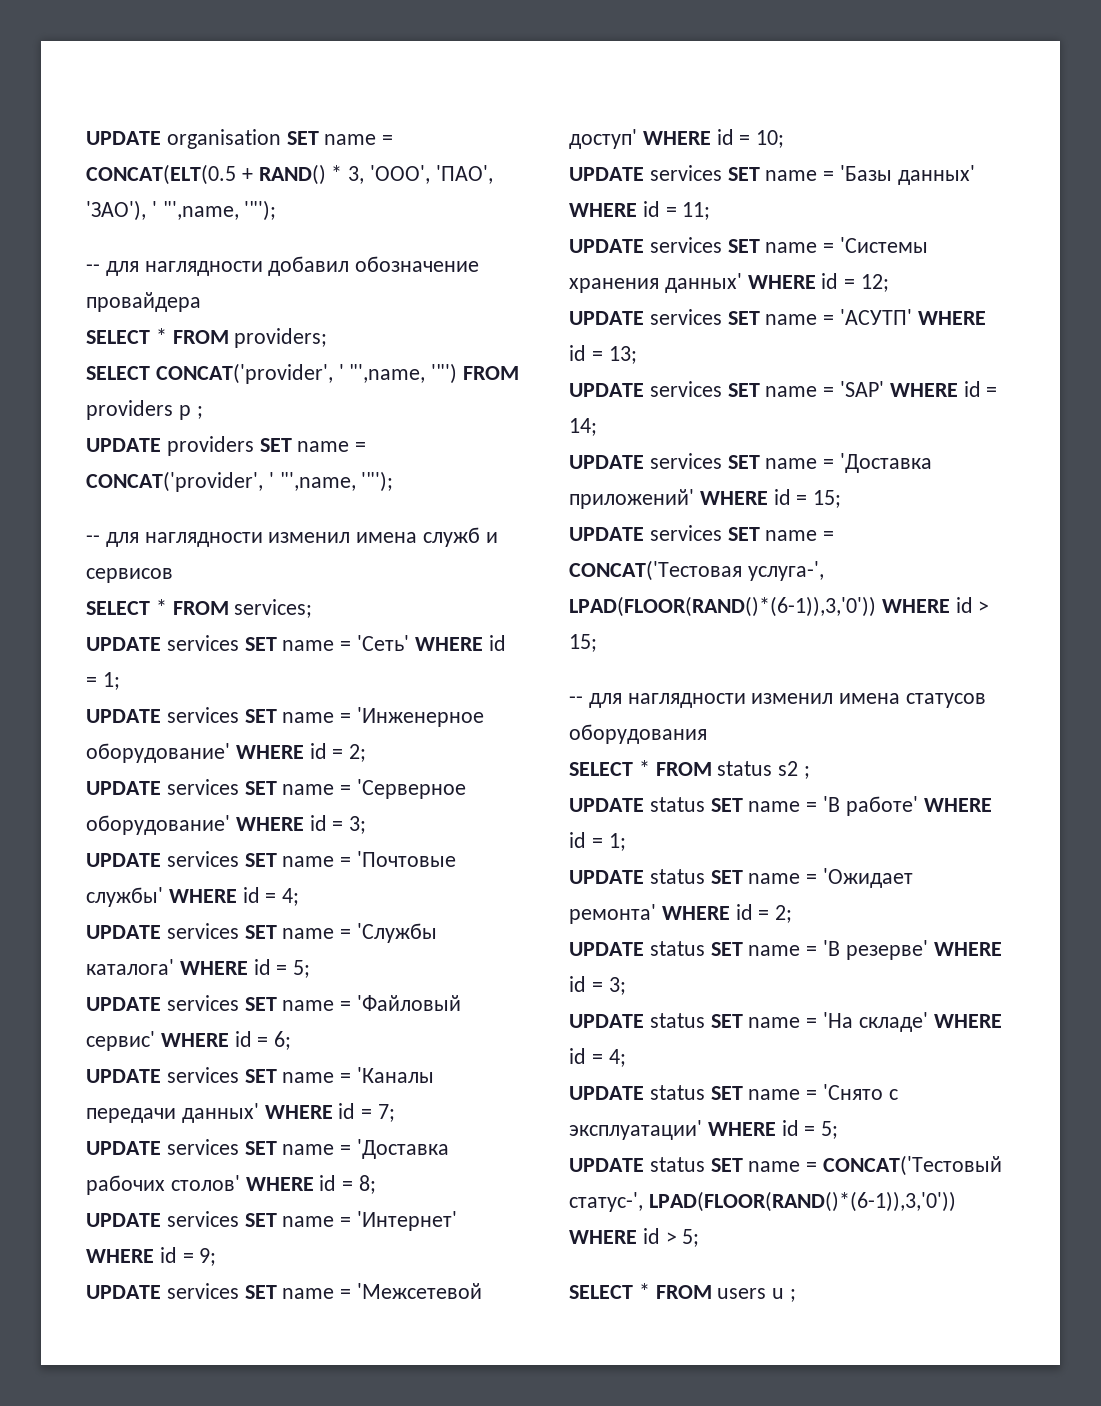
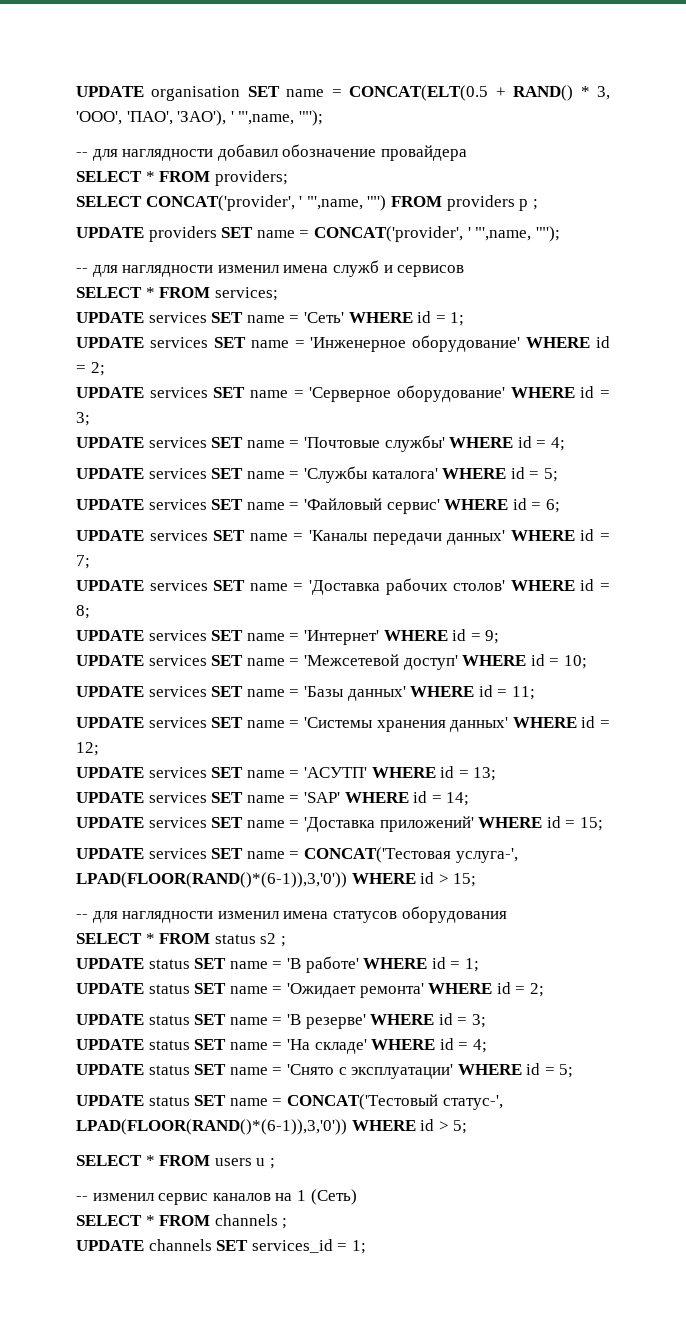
+ -- изменил сервис каналов на 1 (Сеть)
+ SELECT * FROM channels ;
+ UPDATE channels SET services_id = 1;

